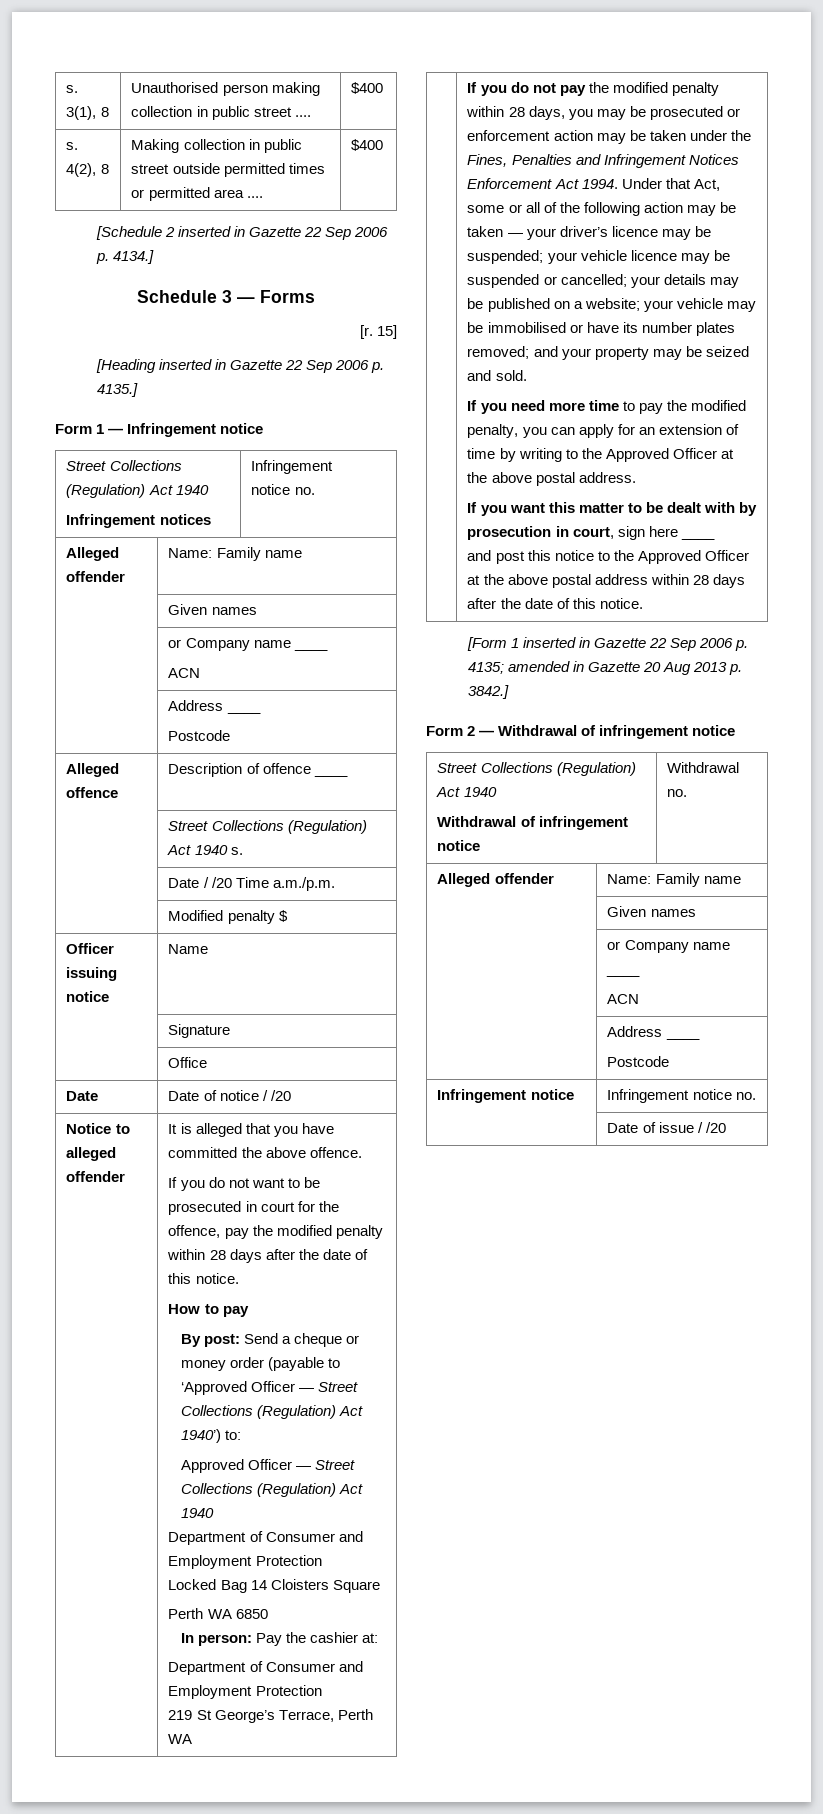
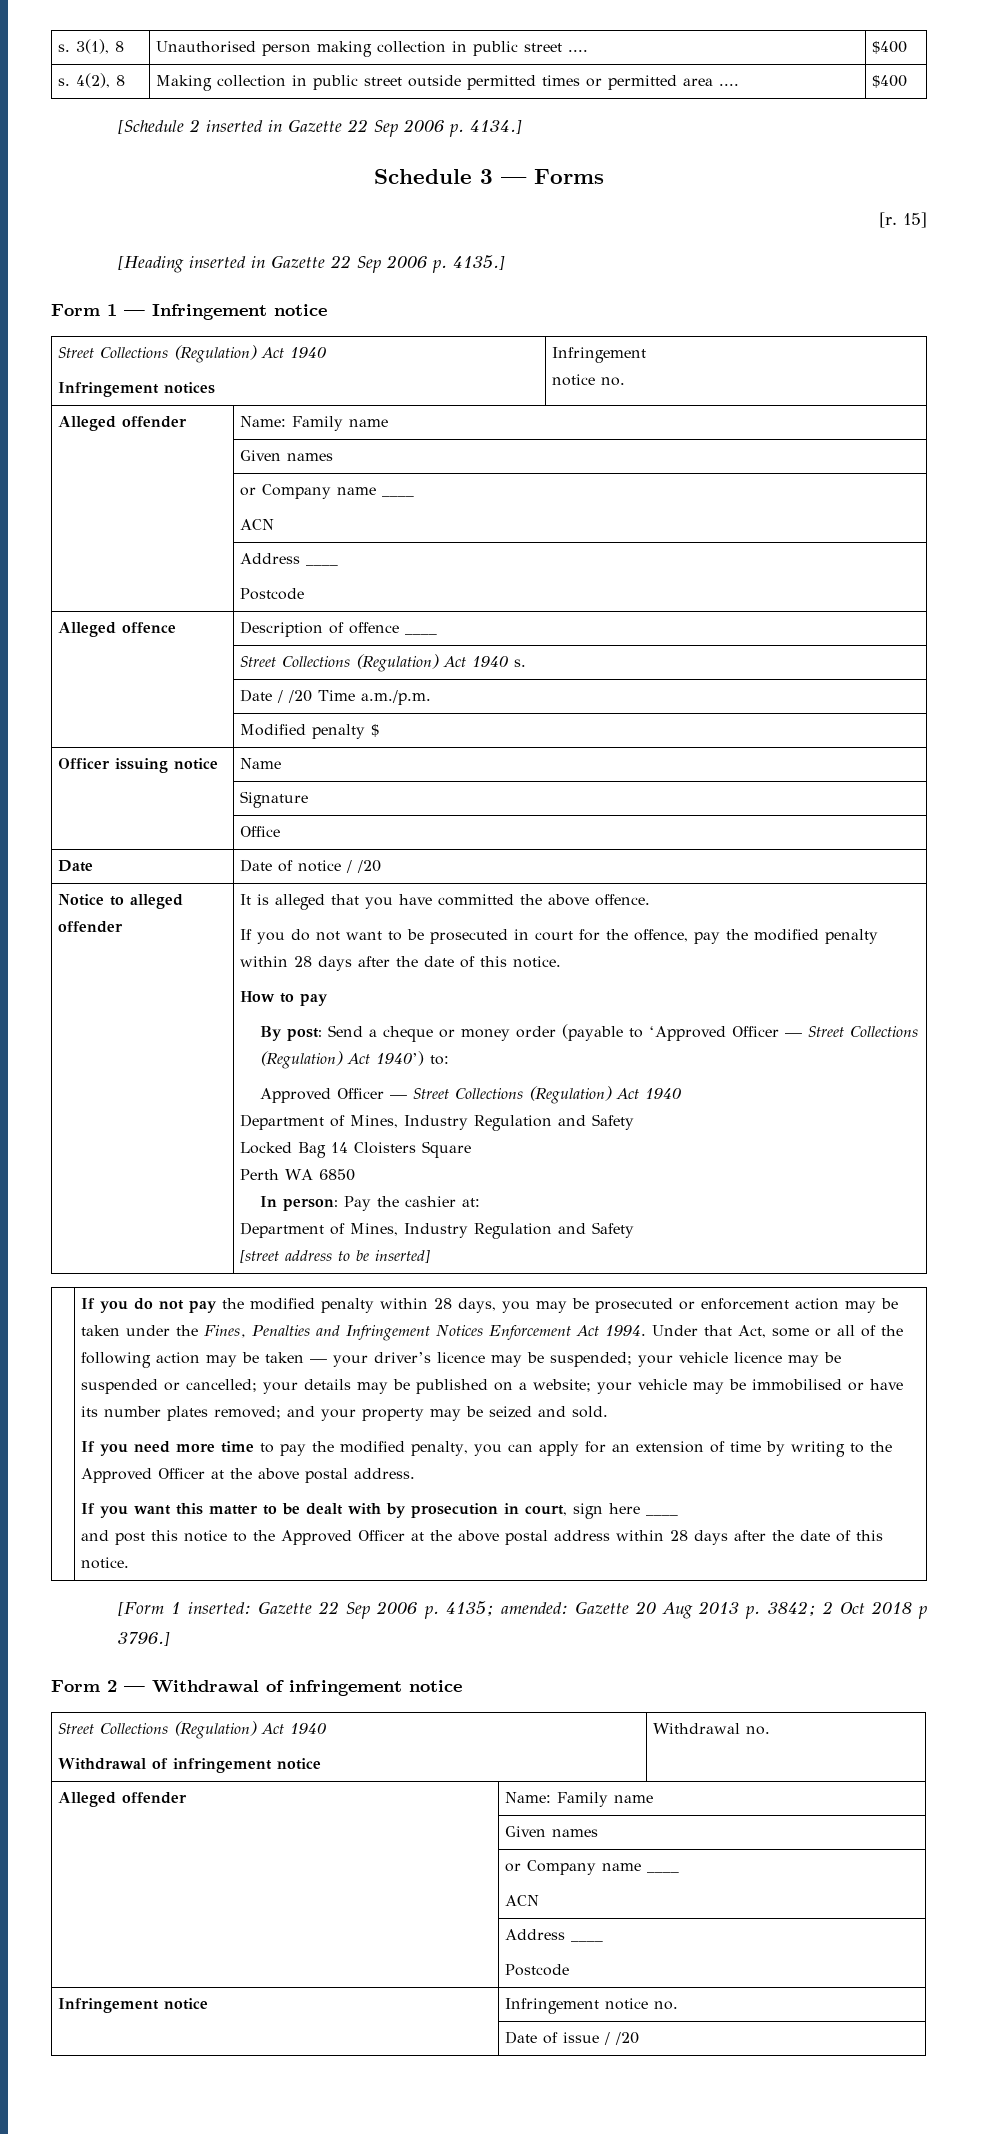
  Approved Officer — Street Collections (Regulation) Act 1940
- Department of Consumer and Employment Protection
+ Department of Mines, Industry Regulation and Safety
  In person: Pay the cashier at:
- Department of Consumer and Employment Protection
- 219 St George’s Terrace, Perth WA
+ Department of Mines, Industry Regulation and Safety
+ [street address to be inserted]
- [Form 1 inserted in Gazette 22 Sep 2006 p. 4135; amended in Gazette 20 Aug 2013 p. 3842.]
+ [Form 1 inserted: Gazette 22 Sep 2006 p. 4135; amended: Gazette 20 Aug 2013 p. 3842; 2 Oct 2018 p 3796.]

